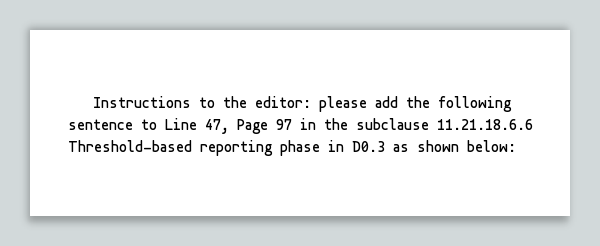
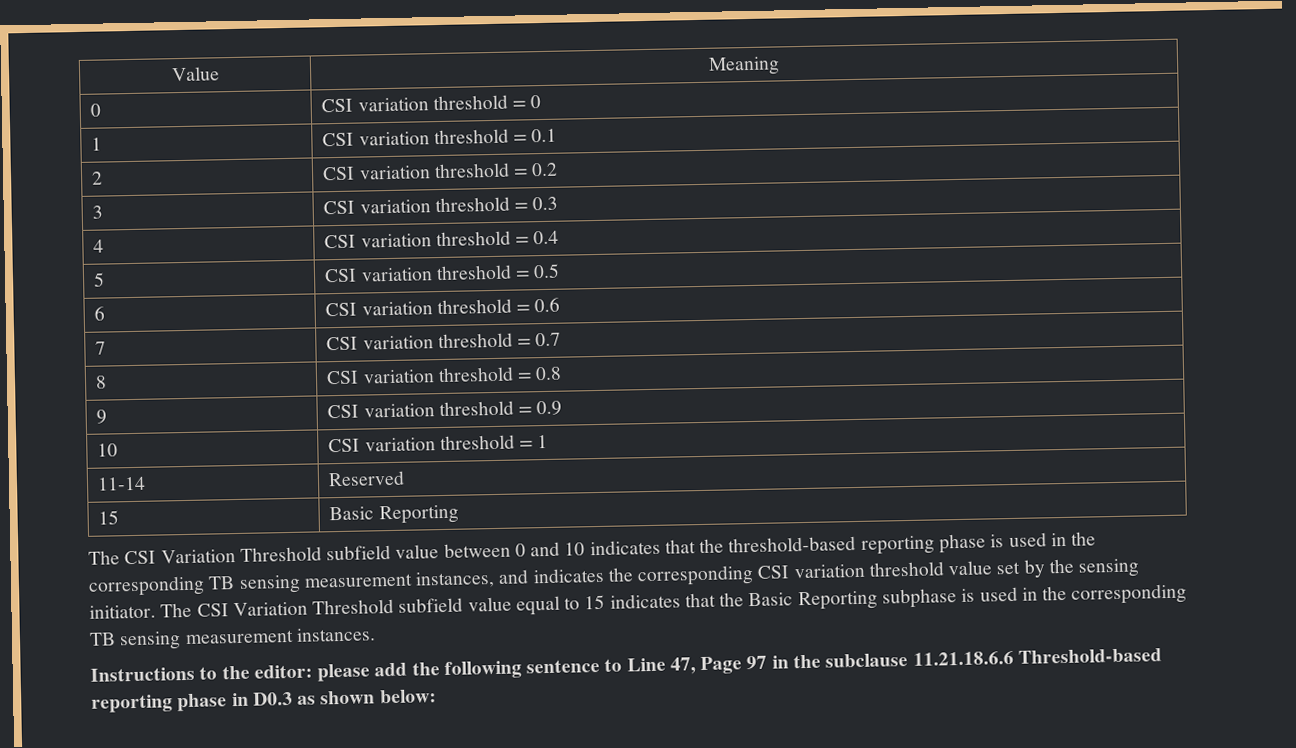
+ Value | Meaning
+ 0 | CSI variation threshold = 0
+ 1 | CSI variation threshold = 0.1
+ 2 | CSI variation threshold = 0.2
+ 3 | CSI variation threshold = 0.3
+ 4 | CSI variation threshold = 0.4
+ 5 | CSI variation threshold = 0.5
+ 6 | CSI variation threshold = 0.6
+ 7 | CSI variation threshold = 0.7
+ 8 | CSI variation threshold = 0.8
+ 9 | CSI variation threshold = 0.9
+ 10 | CSI variation threshold = 1
+ 11-14 | Reserved
+ 15 | Basic Reporting
+ The CSI Variation Threshold subfield value between 0 and 10 indicates that the threshold-based reporting phase is used in the corresponding TB sensing measurement instances, and indicates the corresponding CSI variation threshold value set by the sensing initiator. The CSI Variation Threshold subfield value equal to 15 indicates that the Basic Reporting subphase is used in the corresponding TB sensing measurement instances.

